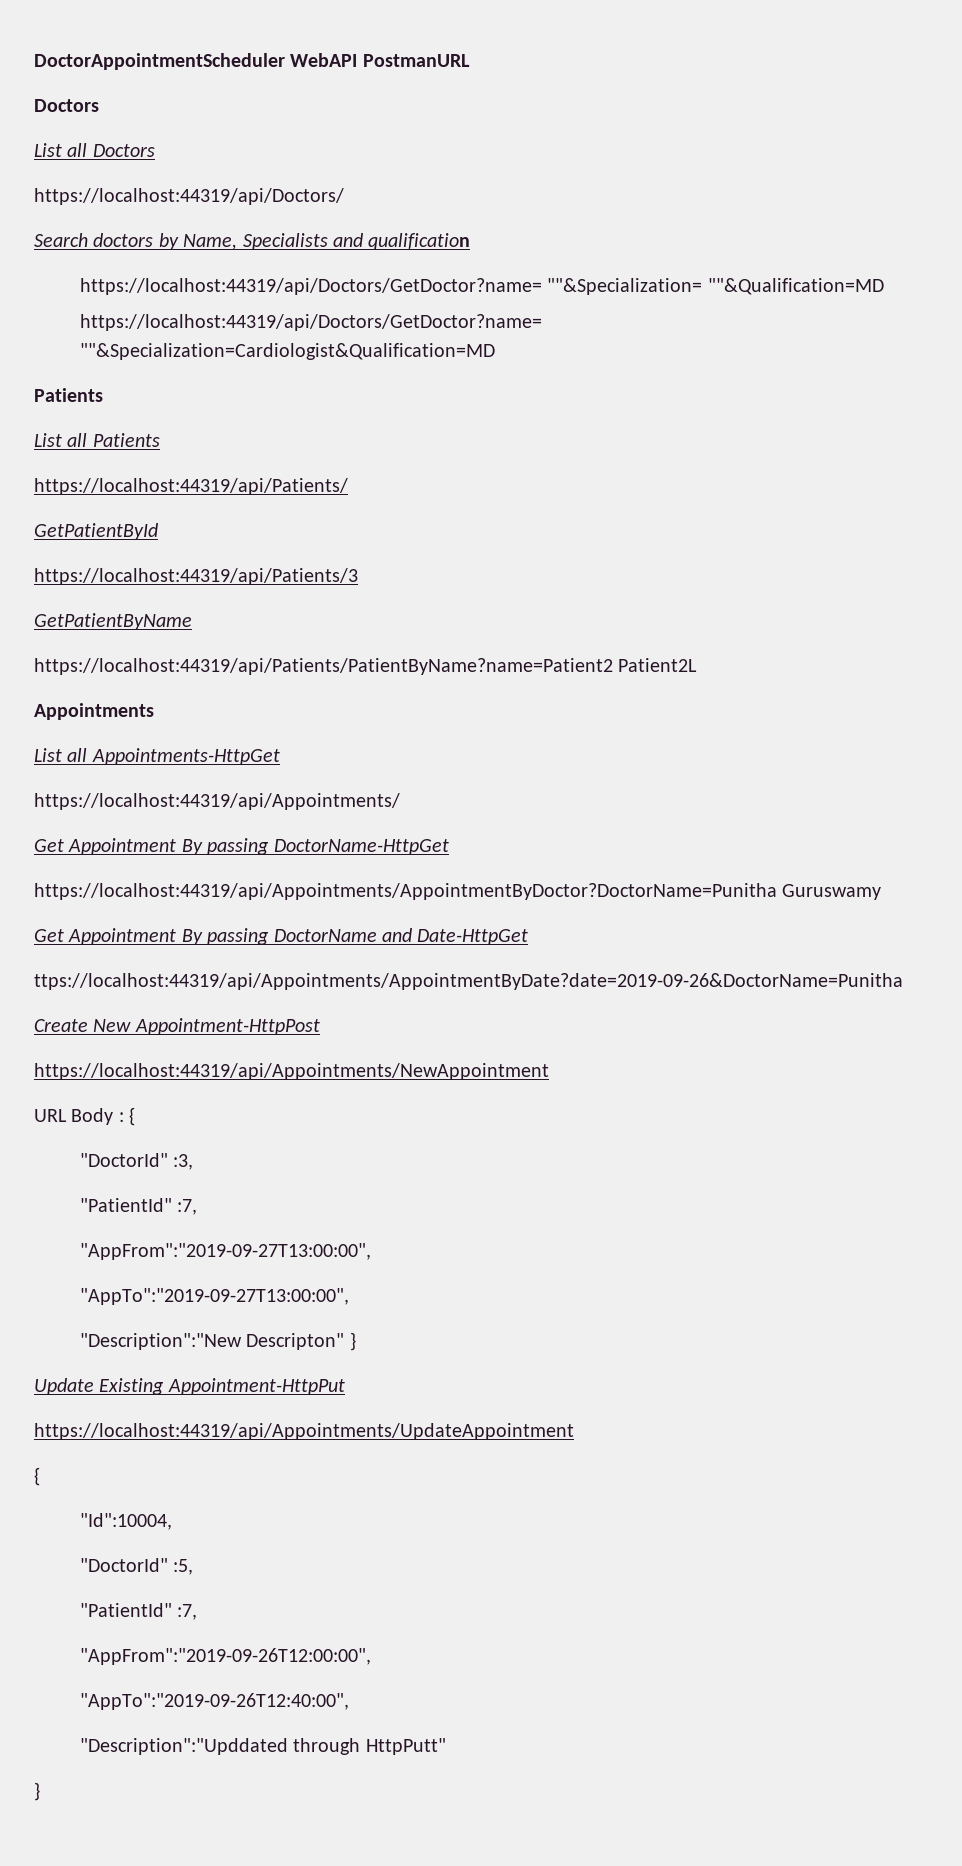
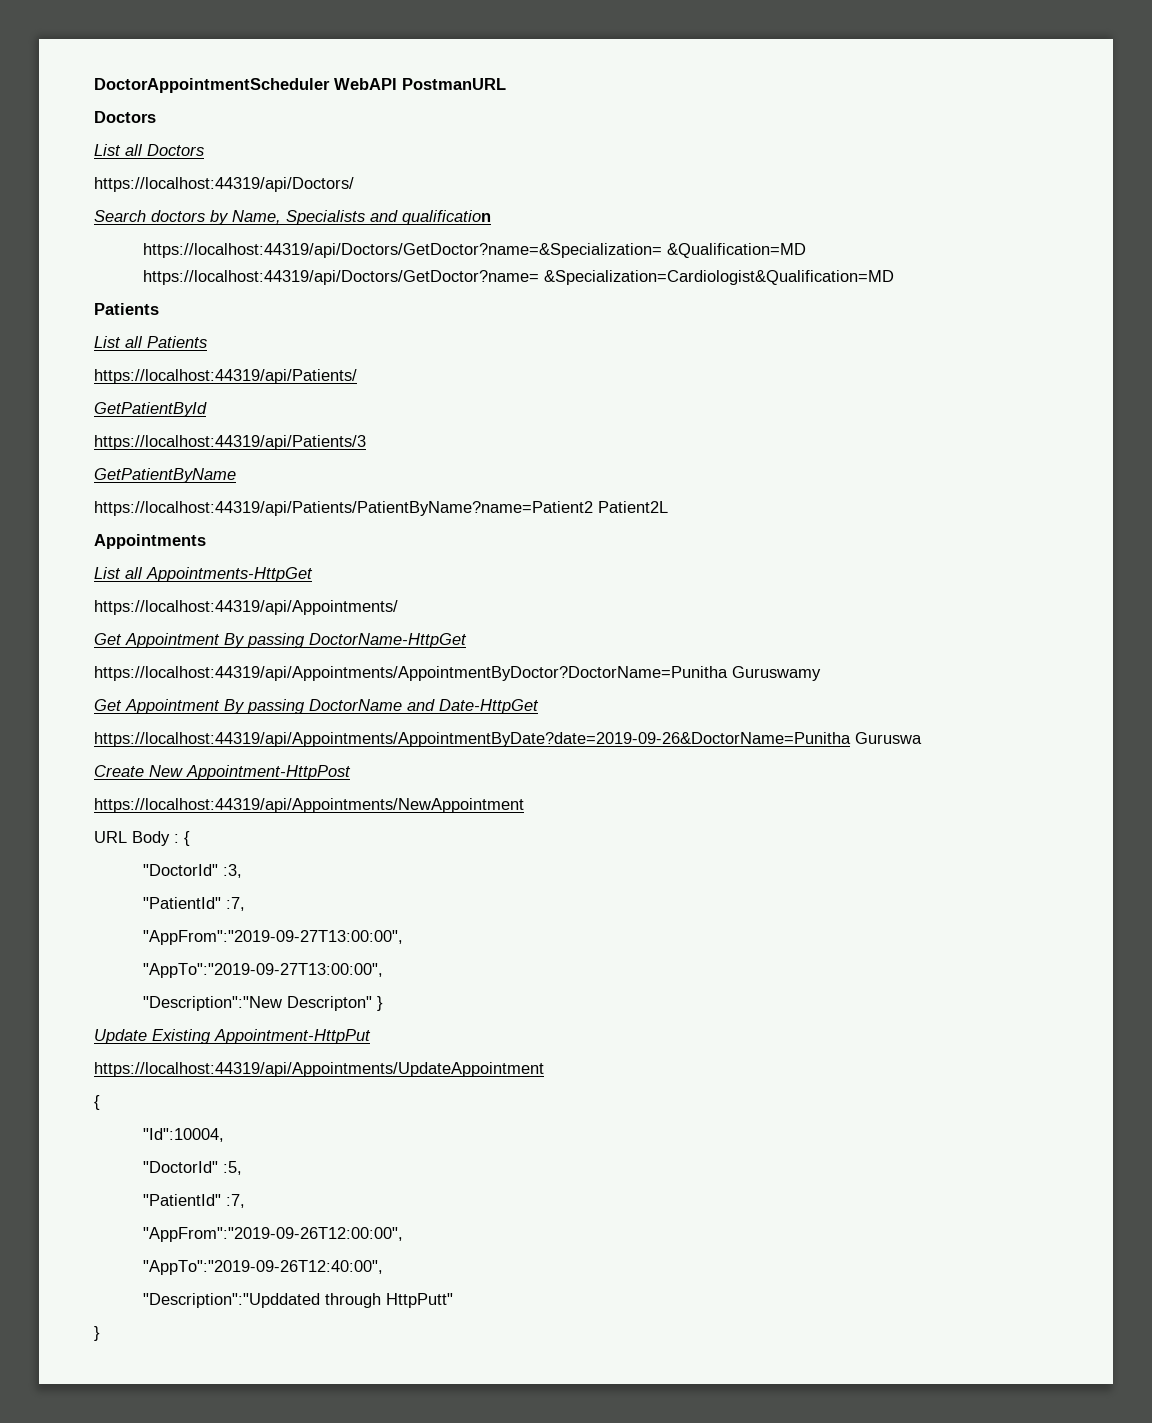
- https://localhost:44319/api/Doctors/GetDoctor?name= ""&Specialization= ""&Qualification=MD
- https://localhost:44319/api/Doctors/GetDoctor?name= ""&Specialization=Cardiologist&Qualification=MD
+ https://localhost:44319/api/Doctors/GetDoctor?name=&Specialization= &Qualification=MD
+ https://localhost:44319/api/Doctors/GetDoctor?name= &Specialization=Cardiologist&Qualification=MD
- ttps://localhost:44319/api/Appointments/AppointmentByDate?date=2019-09-26&DoctorName=Punitha
+ https://localhost:44319/api/Appointments/AppointmentByDate?date=2019-09-26&DoctorName=Punitha Guruswa

